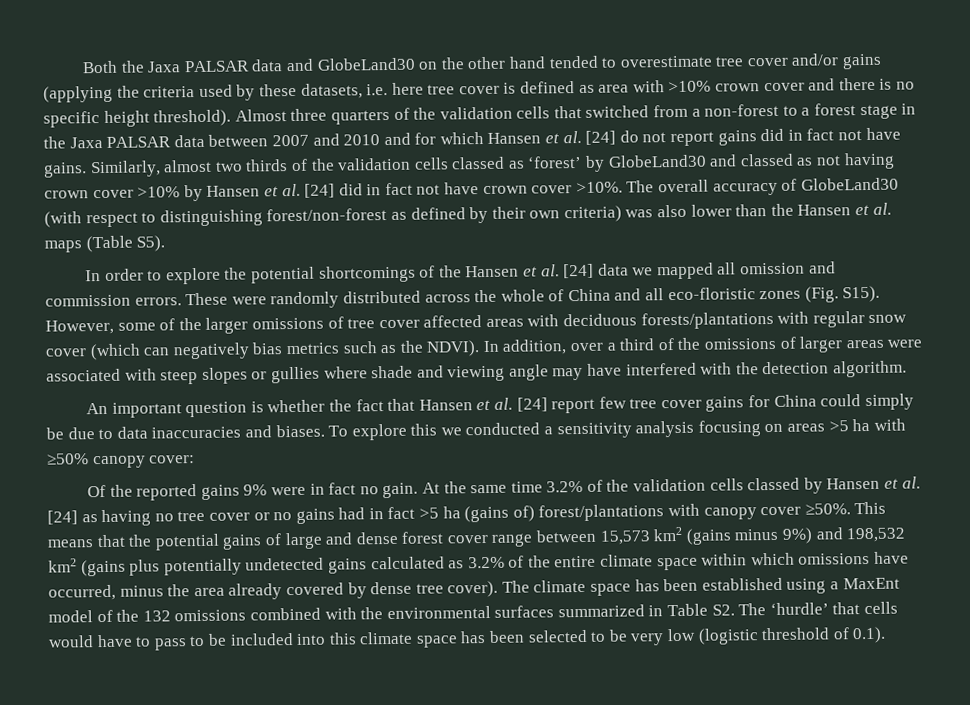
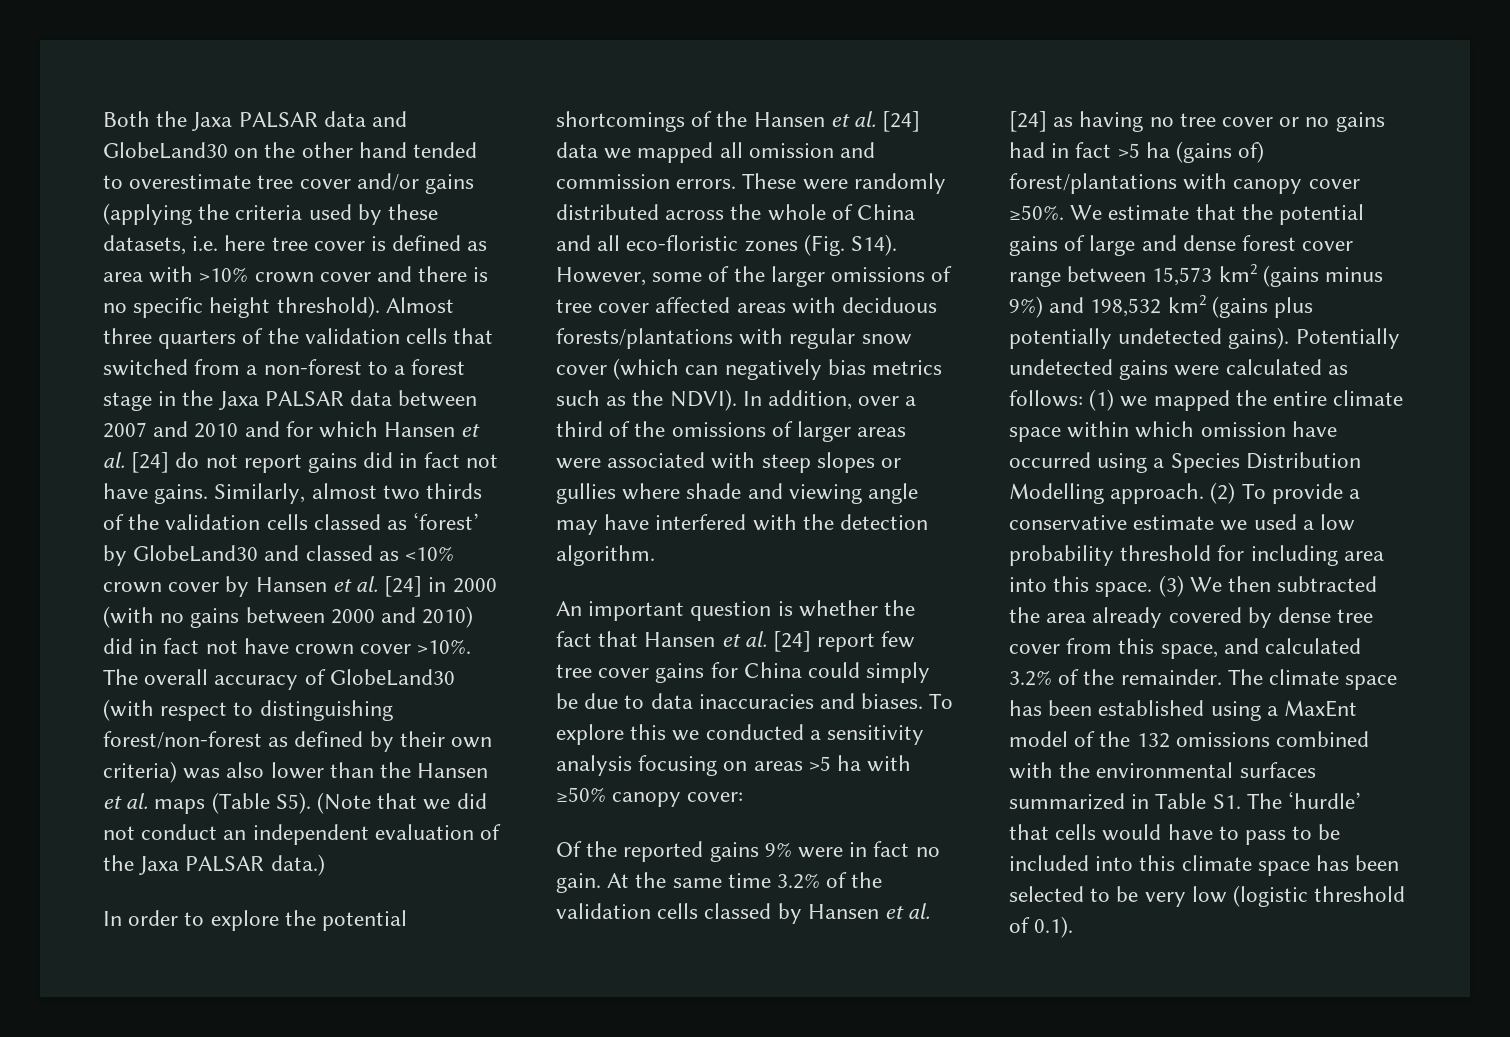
- Similarly, almost two thirds of the validation cells classed as ‘forest’ by GlobeLand30 and classed as not having crown cover >10% by Hansen et al. [24] did in fact not have crown cover >10%.
+ Similarly, almost two thirds of the validation cells classed as ‘forest’ by GlobeLand30 and classed as <10% crown cover by Hansen et al. [24] in 2000 (with no gains between 2000 and 2010) did in fact not have crown cover >10%.
- The overall accuracy of GlobeLand30 (with respect to distinguishing forest/non-forest as defined by their own criteria) was also lower than the Hansen et al. maps (Table S5).
+ The overall accuracy of GlobeLand30 (with respect to distinguishing forest/non-forest as defined by their own criteria) was also lower than the Hansen et al. maps (Table S5). (Note that we did not conduct an independent evaluation of the Jaxa PALSAR data.)
- These were randomly distributed across the whole of China and all eco-floristic zones (Fig. S15).
+ These were randomly distributed across the whole of China and all eco-floristic zones (Fig. S14).
- This means that the potential gains of large and dense forest cover range between 15,573 km2 (gains minus 9%) and 198,532 km2 (gains plus potentially undetected gains calculated as 3.2% of the entire climate space within which omissions have occurred, minus the area already covered by dense tree cover).
+ We estimate that the potential gains of large and dense forest cover range between 15,573 km2 (gains minus 9%) and 198,532 km2 (gains plus potentially undetected gains). Potentially undetected gains were calculated as follows: (1) we mapped the entire climate space within which omission have occurred using a Species Distribution Modelling approach. (2) To provide a conservative estimate we used a low probability threshold for including area into this space. (3) We then subtracted the area already covered by dense tree cover from this space, and calculated 3.2% of the remainder.
- The climate space has been established using a MaxEnt model of the 132 omissions combined with the environmental surfaces summarized in Table S2. The ‘hurdle’ that cells would have to pass to be included into this climate space has been selected to be very low (logistic threshold of 0.1).
+ The climate space has been established using a MaxEnt model of the 132 omissions combined with the environmental surfaces summarized in Table S1. The ‘hurdle’ that cells would have to pass to be included into this climate space has been selected to be very low (logistic threshold of 0.1).

